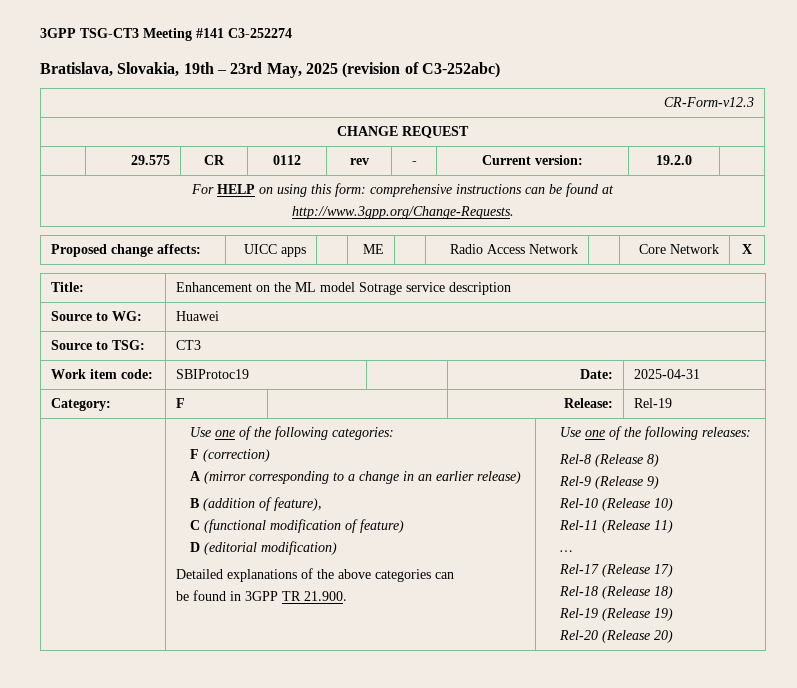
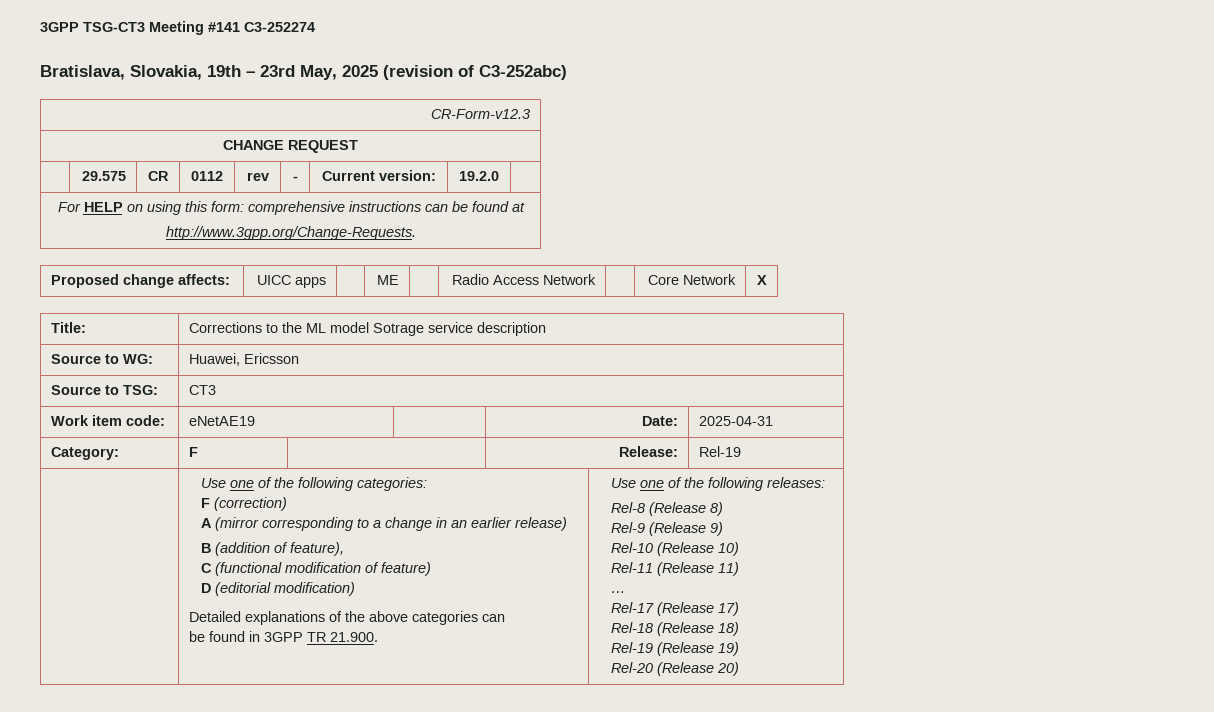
- Title: | Enhancement on the ML model Sotrage service description
+ Title: | Corrections to the ML model Sotrage service description
- Source to WG: | Huawei
+ Source to WG: | Huawei, Ericsson
- Work item code: | SBIProtoc19 | | Date: | 2025-04-31
+ Work item code: | eNetAE19 | | Date: | 2025-04-31

